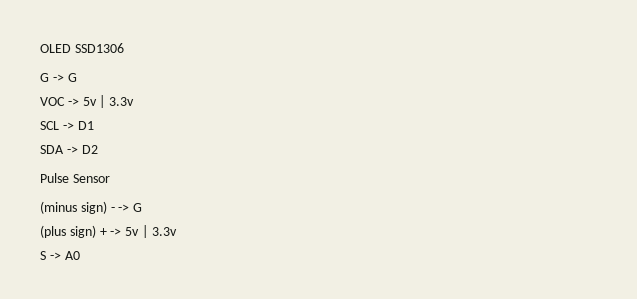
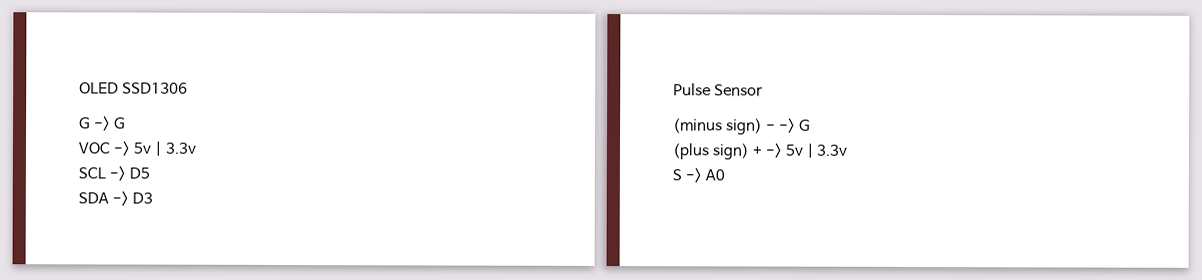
- SCL -> D1
+ SCL -> D5
- SDA -> D2
+ SDA -> D3

